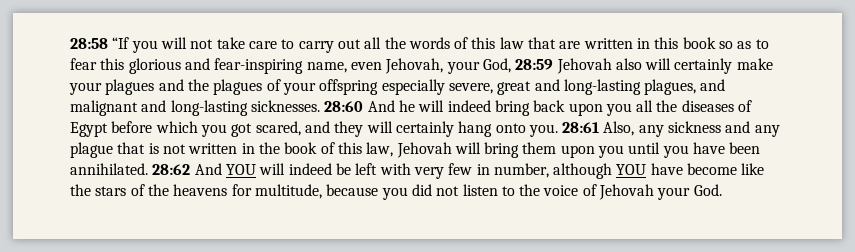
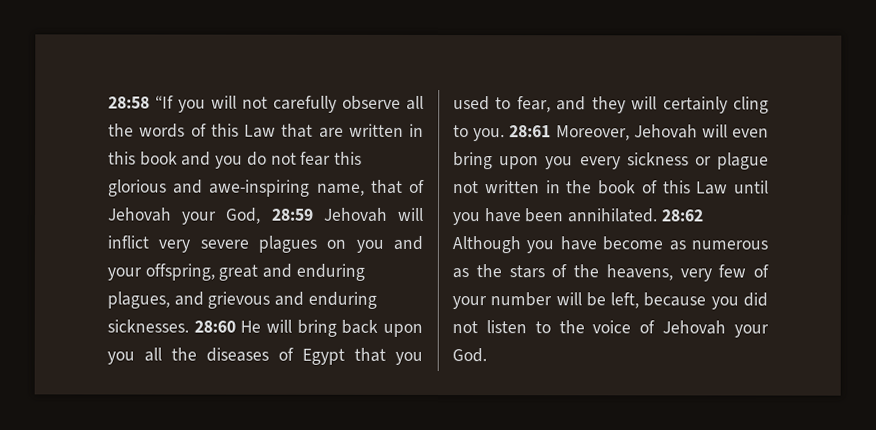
- 28:58 “If you will not take care to carry out all the words of this law that are written in this book so as to fear this glorious and fear-inspiring name, even Jehovah, your God, 28:59 Jehovah also will certainly make your plagues and the plagues of your offspring especially severe, great and long-lasting plagues, and malignant and long-lasting sicknesses. 28:60 And he will indeed bring back upon you all the diseases of Egypt before which you got scared, and they will certainly hang onto you. 28:61 Also, any sickness and any plague that is not written in the book of this law, Jehovah will bring them upon you until you have been annihilated.
+ 28:58 “If you will not carefully observe all the words of this Law that are written in this book and you do not fear this glorious and awe-inspiring name, that of Jehovah your God, 28:59 Jehovah will inflict very severe plagues on you and your offspring, great and enduring plagues, and grievous and enduring sicknesses. 28:60 He will bring back upon you all the diseases of Egypt that you used to fear, and they will certainly cling to you. 28:61 Moreover, Jehovah will even bring upon you every sickness or plague not written in the book of this Law until you have been annihilated.
- 28:62 And YOU will indeed be left with very few in number, although YOU have become like the stars of the heavens for multitude, because you did not listen to the voice of Jehovah your God.
+ 28:62 Although you have become as numerous as the stars of the heavens, very few of your number will be left, because you did not listen to the voice of Jehovah your God.

